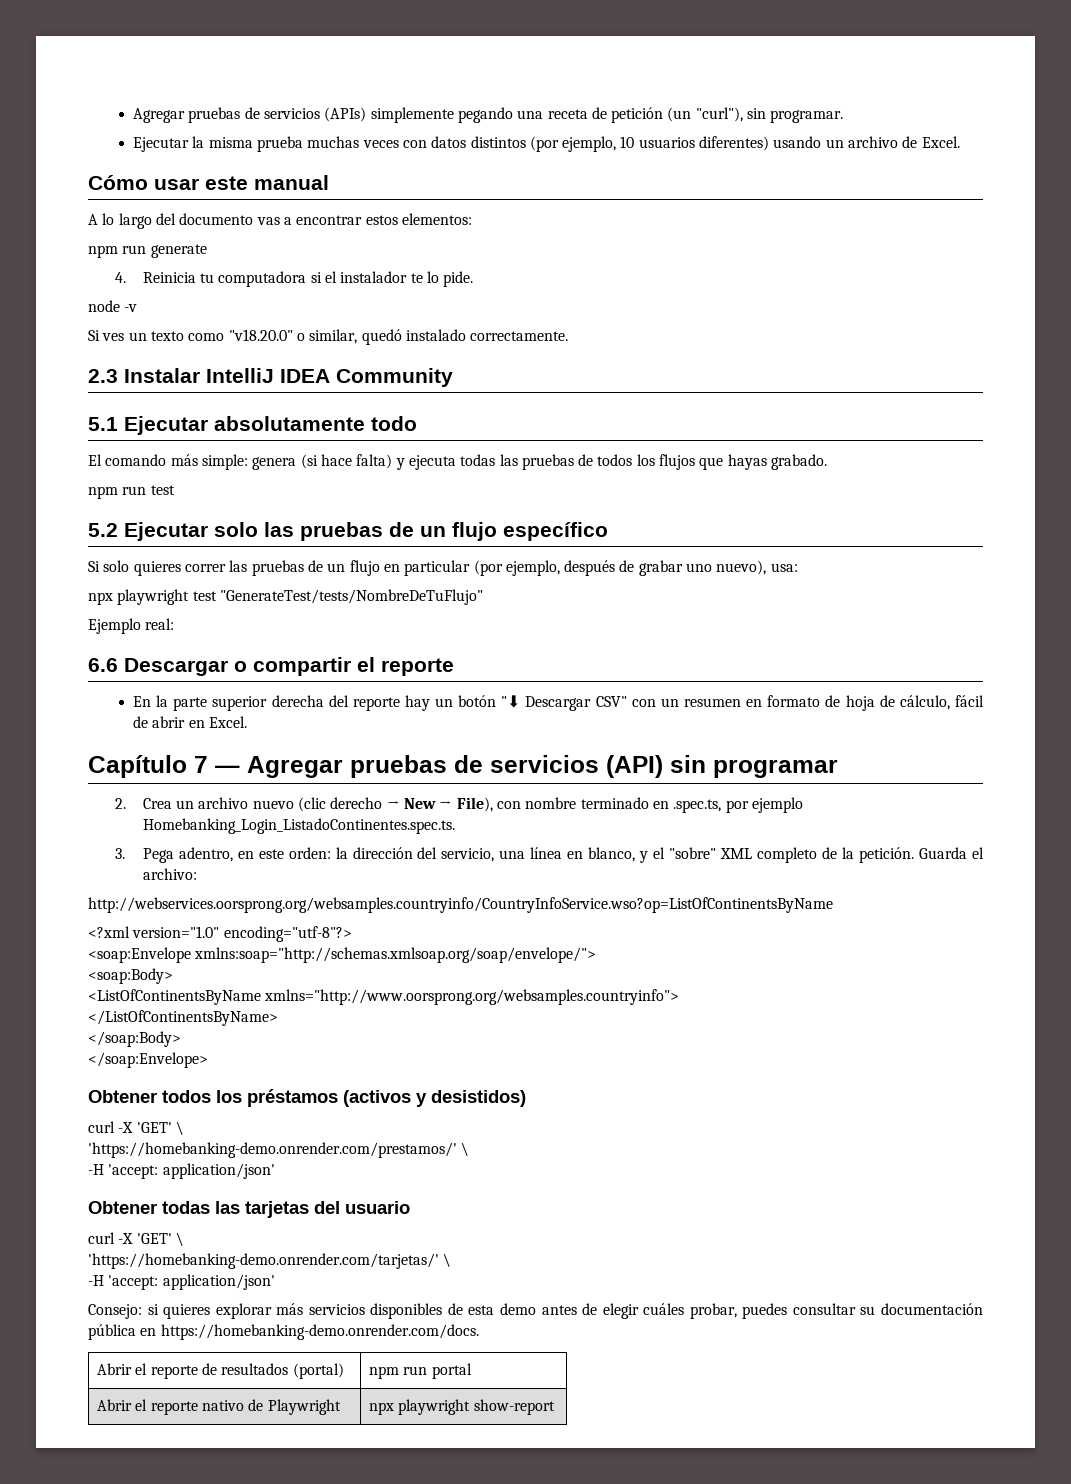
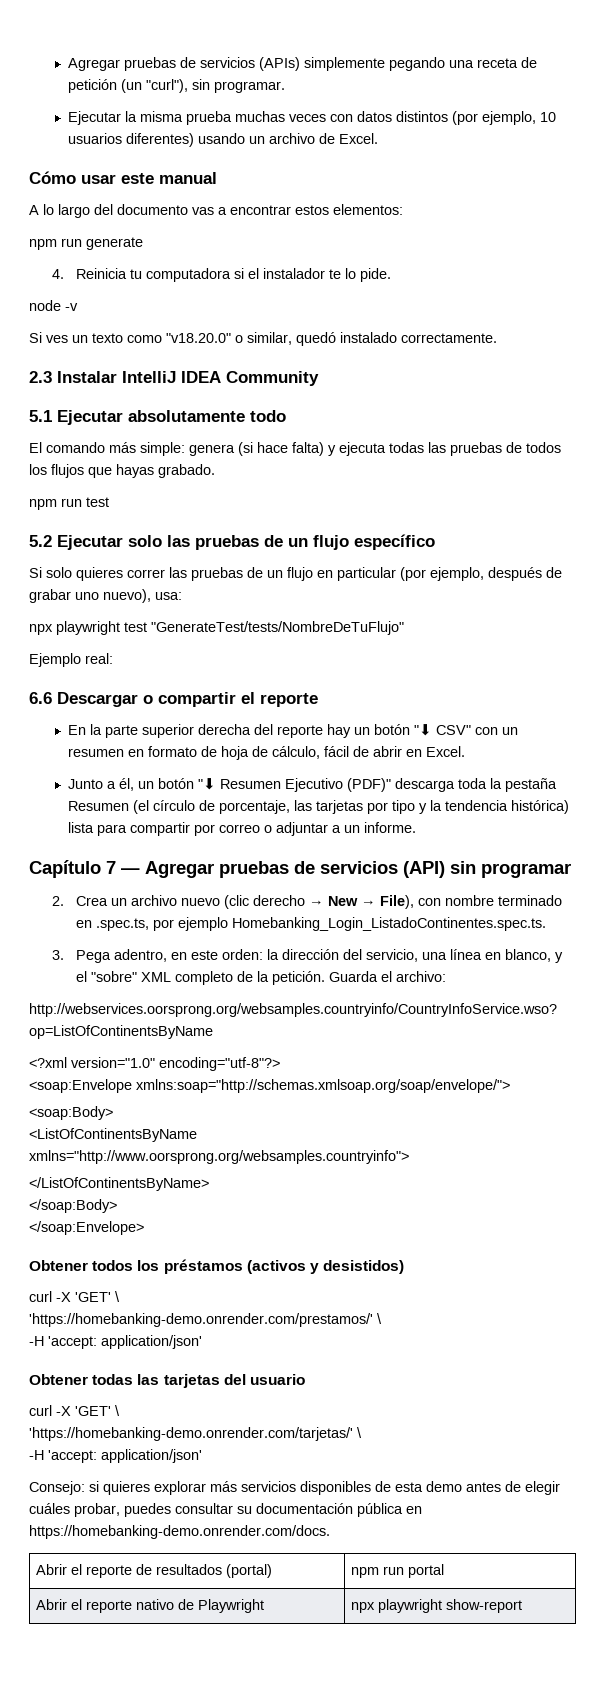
- En la parte superior derecha del reporte hay un botón "⬇ Descargar CSV" con un resumen en formato de hoja de cálculo, fácil de abrir en Excel.
+ En la parte superior derecha del reporte hay un botón "⬇ CSV" con un resumen en formato de hoja de cálculo, fácil de abrir en Excel.
+ Junto a él, un botón "⬇ Resumen Ejecutivo (PDF)" descarga toda la pestaña Resumen (el círculo de porcentaje, las tarjetas por tipo y la tendencia histórica) lista para compartir por correo o adjuntar a un informe.

